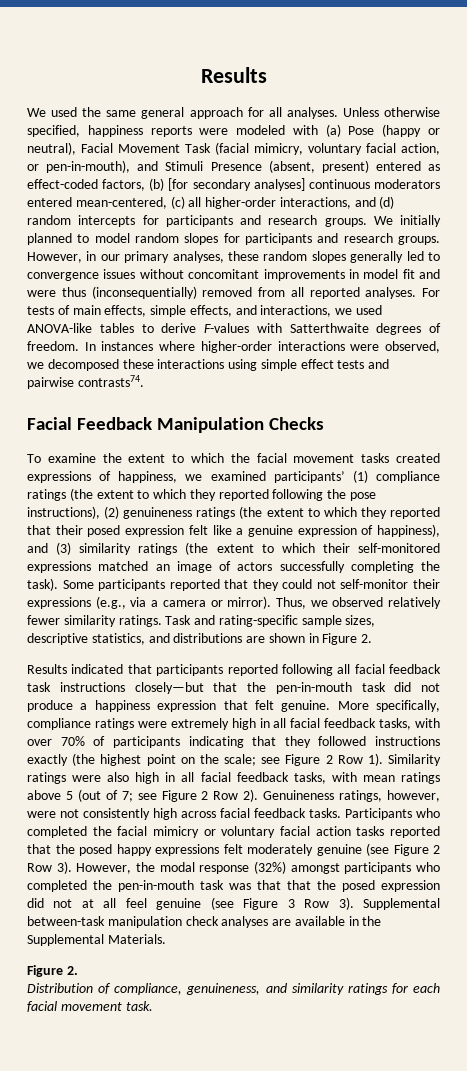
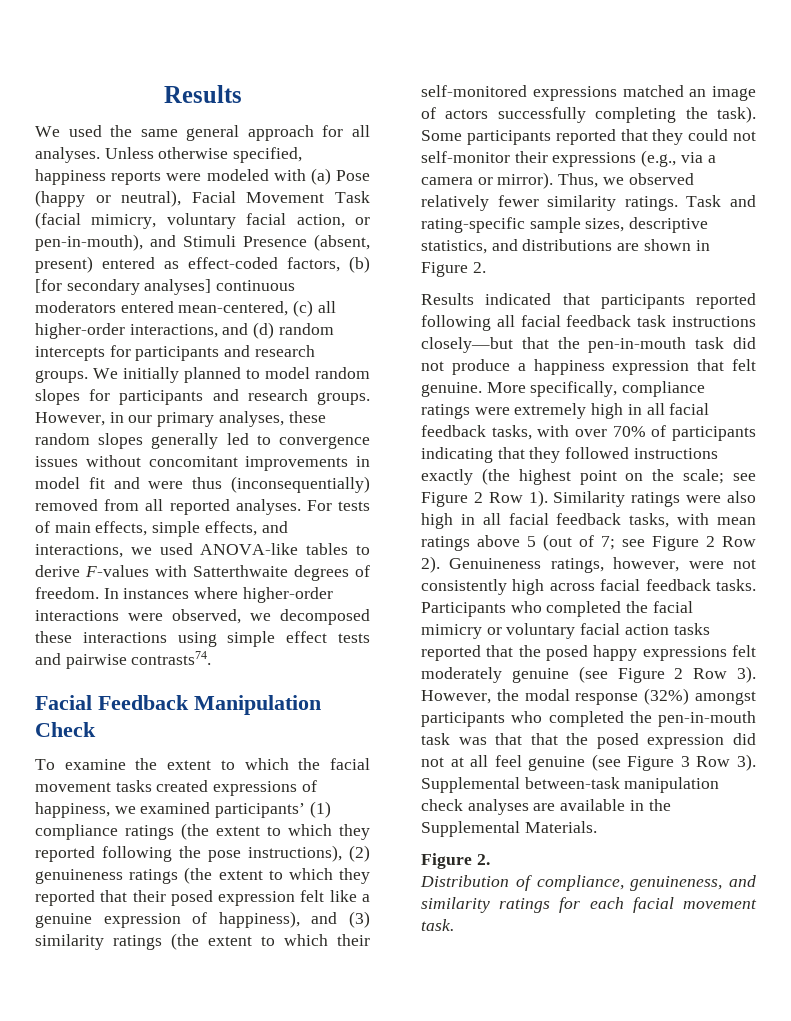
- Facial Feedback Manipulation Checks
+ Facial Feedback Manipulation Check

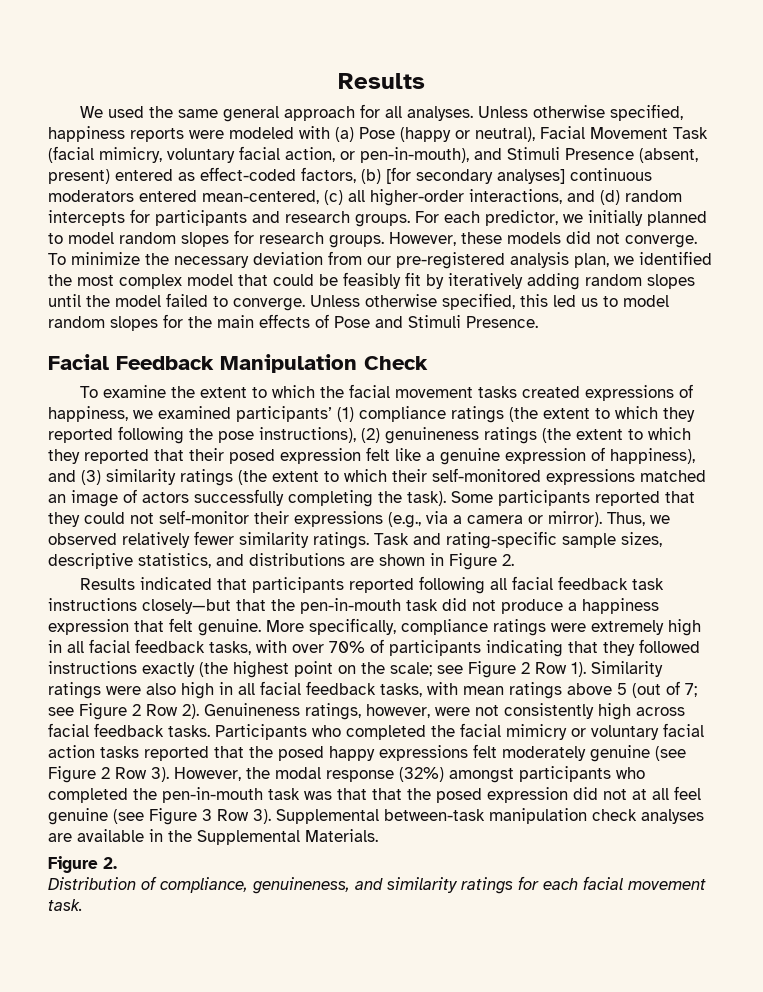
- We initially planned to model random slopes for participants and research groups.
+ For each predictor, we initially planned to model random slopes for research groups.
- However, in our primary analyses, these random slopes generally led to convergence issues without concomitant improvements in model fit and were thus (inconsequentially) removed from all reported analyses. For tests of main effects, simple effects, and interactions, we used ANOVA-like tables to derive F-values with Satterthwaite degrees of freedom. In instances where higher-order interactions were observed, we decomposed these interactions using simple effect tests and pairwise contrasts74.
+ However, these models did not converge. To minimize the necessary deviation from our pre-registered analysis plan, we identified the most complex model that could be feasibly fit by iteratively adding random slopes until the model failed to converge. Unless otherwise specified, this led us to model random slopes for the main effects of Pose and Stimuli Presence.

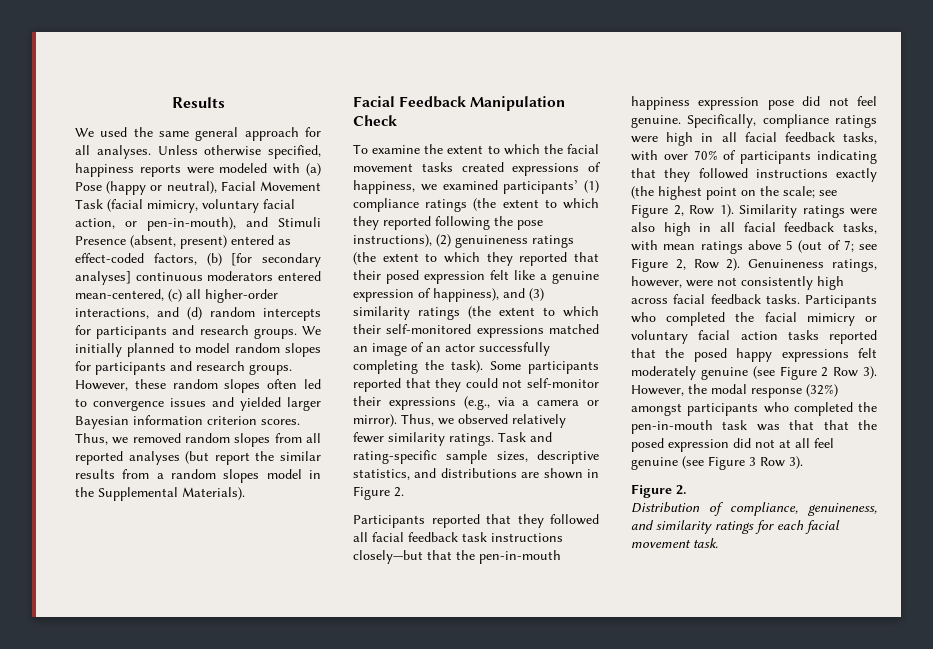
- For each predictor, we initially planned to model random slopes for research groups.
+ We initially planned to model random slopes for participants and research groups.
- However, these models did not converge. To minimize the necessary deviation from our pre-registered analysis plan, we identified the most complex model that could be feasibly fit by iteratively adding random slopes until the model failed to converge. Unless otherwise specified, this led us to model random slopes for the main effects of Pose and Stimuli Presence.
+ However, these random slopes often led to convergence issues and yielded larger Bayesian information criterion scores. Thus, we removed random slopes from all reported analyses (but report the similar results from a random slopes model in the Supplemental Materials).
- To examine the extent to which the facial movement tasks created expressions of happiness, we examined participants’ (1) compliance ratings (the extent to which they reported following the pose instructions), (2) genuineness ratings (the extent to which they reported that their posed expression felt like a genuine expression of happiness), and (3) similarity ratings (the extent to which their self-monitored expressions matched an image of actors successfully completing the task).
+ To examine the extent to which the facial movement tasks created expressions of happiness, we examined participants’ (1) compliance ratings (the extent to which they reported following the pose instructions), (2) genuineness ratings (the extent to which they reported that their posed expression felt like a genuine expression of happiness), and (3) similarity ratings (the extent to which their self-monitored expressions matched an image of an actor successfully completing the task).
- Results indicated that participants reported following all facial feedback task instructions closely—but that the pen-in-mouth task did not produce a happiness expression that felt genuine. More specifically, compliance ratings were extremely high in all facial feedback tasks, with over 70% of participants indicating that they followed instructions exactly (the highest point on the scale; see Figure 2 Row 1).
+ Participants reported that they followed all facial feedback task instructions closely—but that the pen-in-mouth happiness expression pose did not feel genuine. Specifically, compliance ratings were high in all facial feedback tasks, with over 70% of participants indicating that they followed instructions exactly (the highest point on the scale; see Figure 2, Row 1).
- Similarity ratings were also high in all facial feedback tasks, with mean ratings above 5 (out of 7; see Figure 2 Row 2).
+ Similarity ratings were also high in all facial feedback tasks, with mean ratings above 5 (out of 7; see Figure 2, Row 2).
- Supplemental between-task manipulation check analyses are available in the Supplemental Materials.

